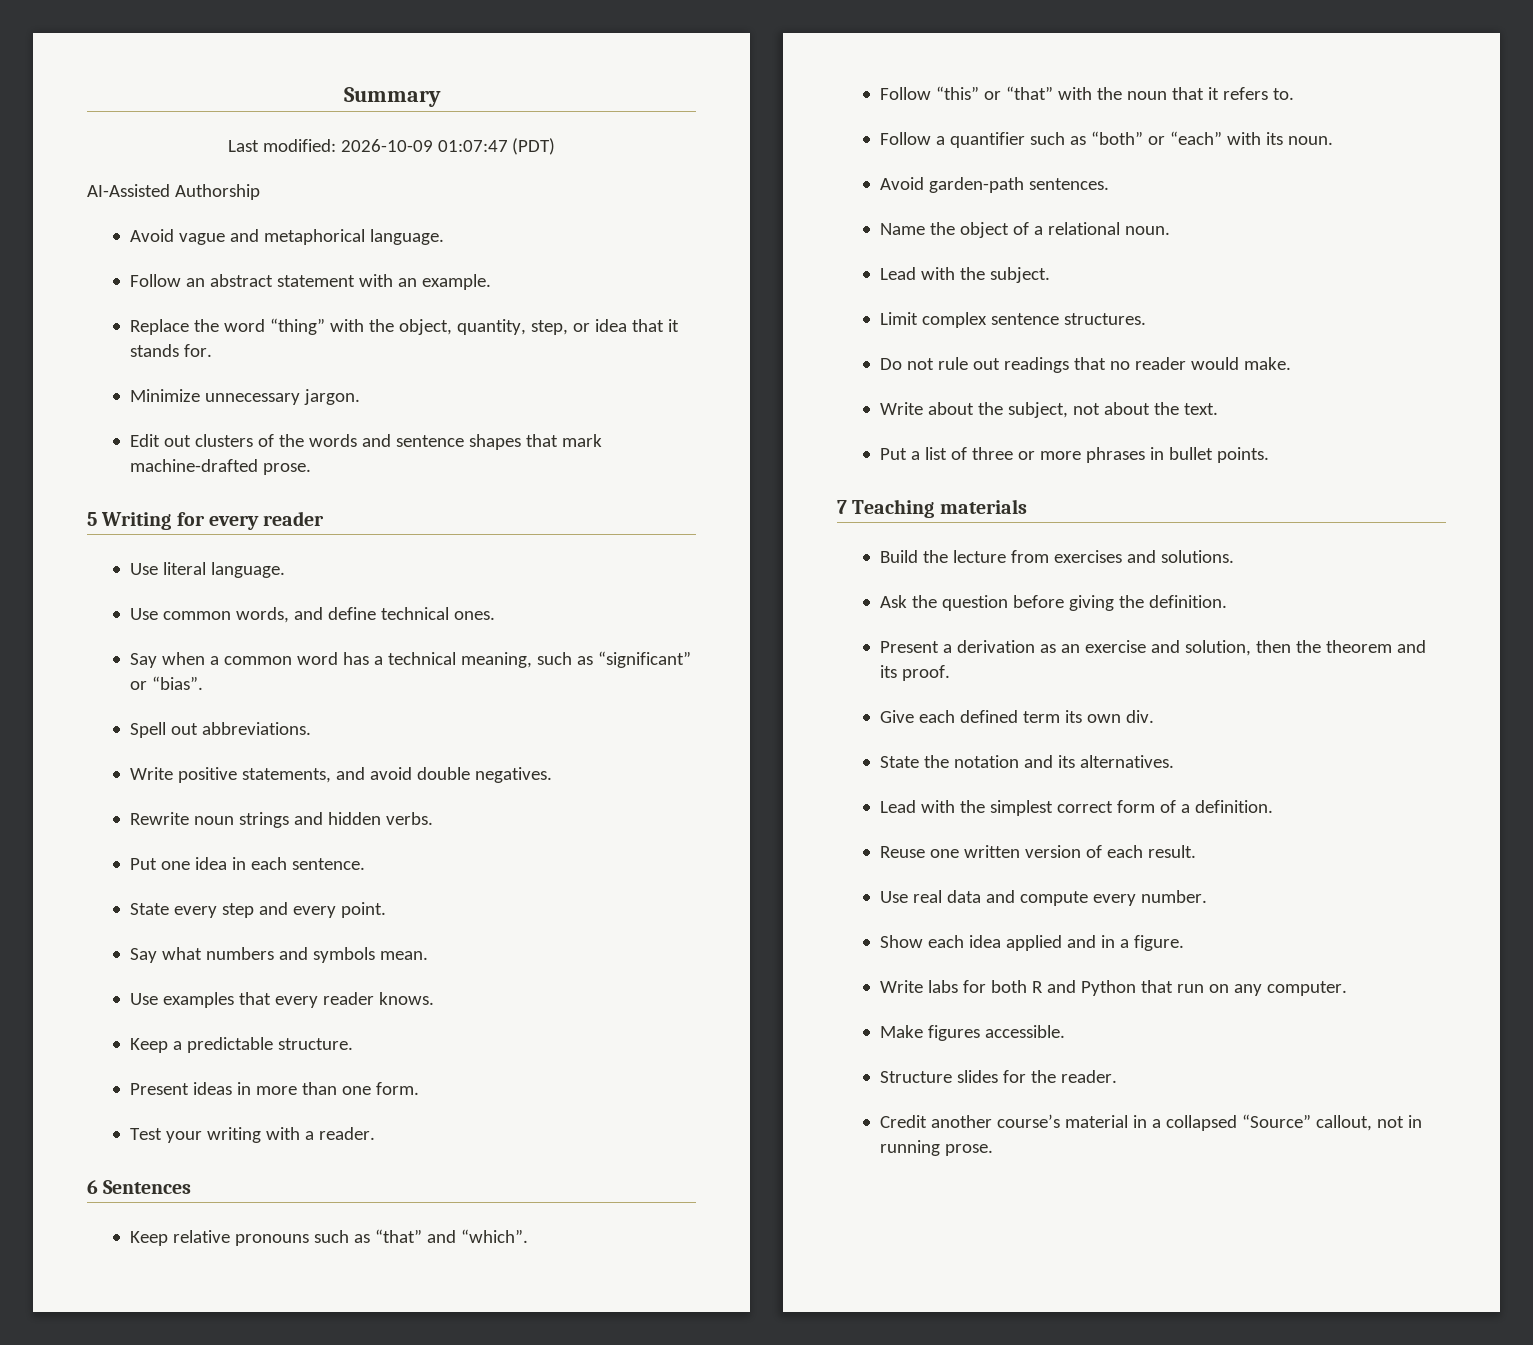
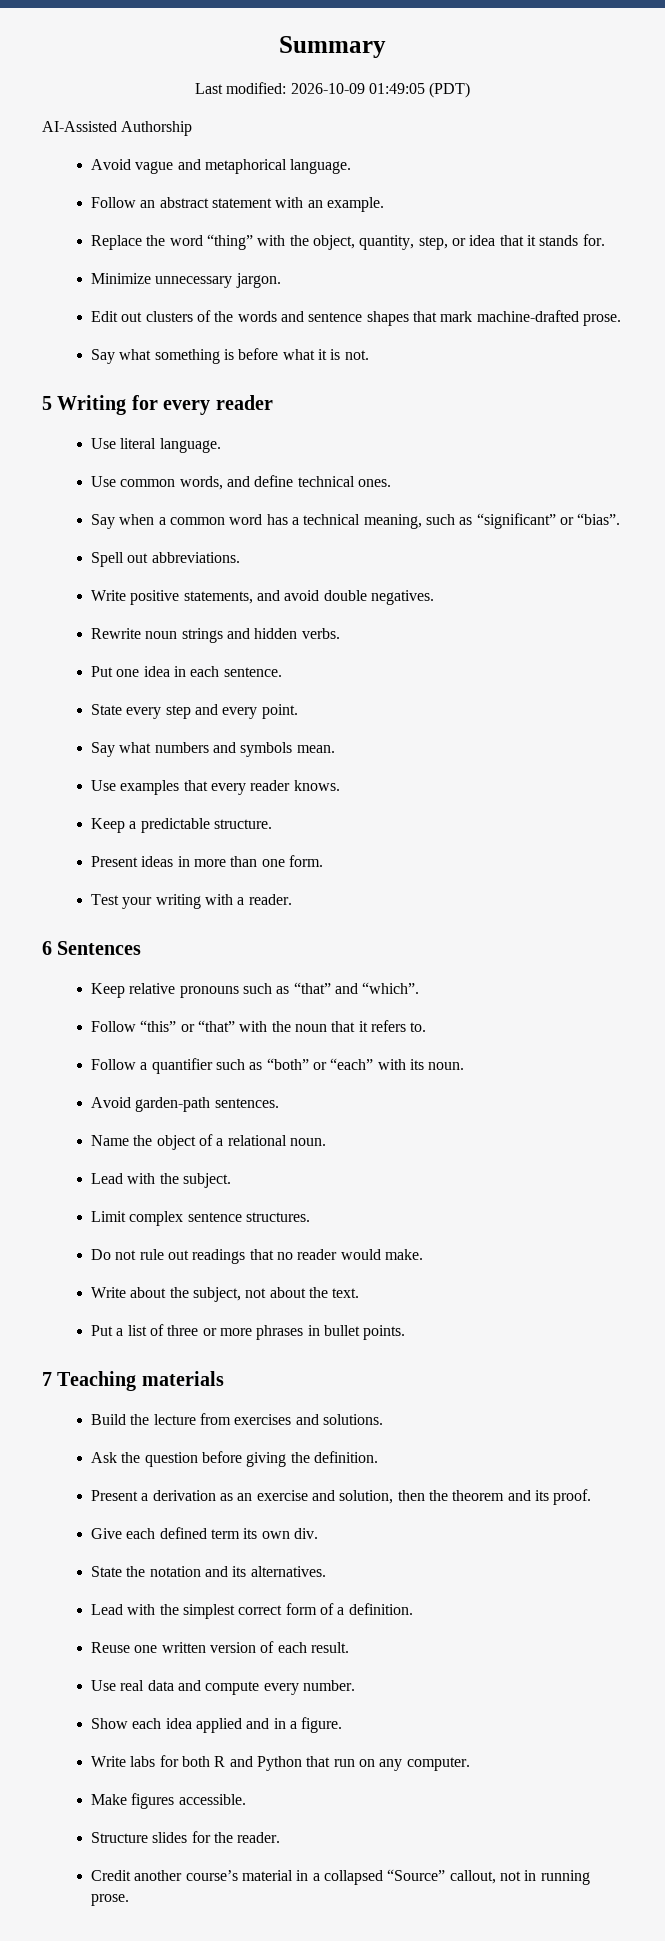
- Last modified: 2026-10-09 01:07:47 (PDT)
+ Last modified: 2026-10-09 01:49:05 (PDT)
+ Say what something is before what it is not.

